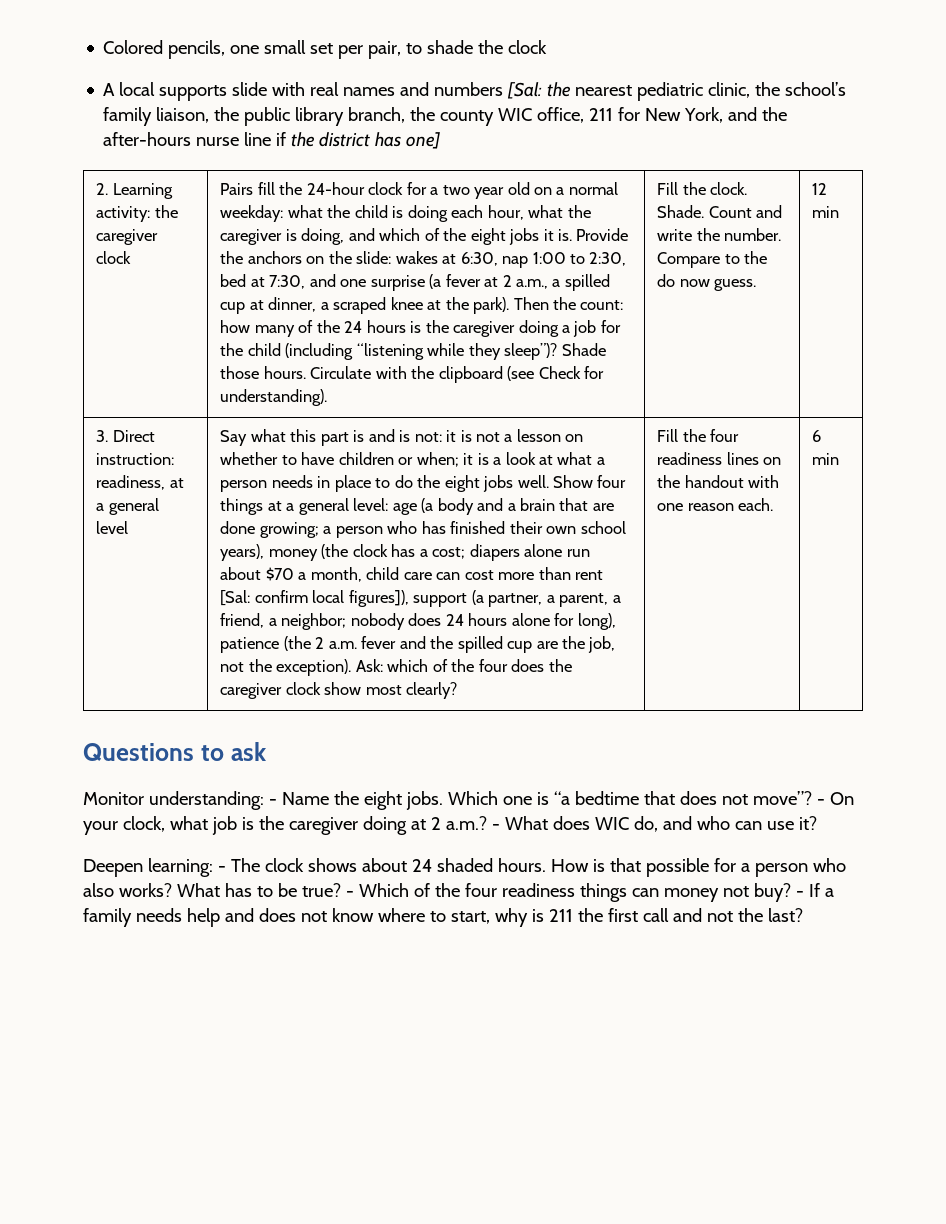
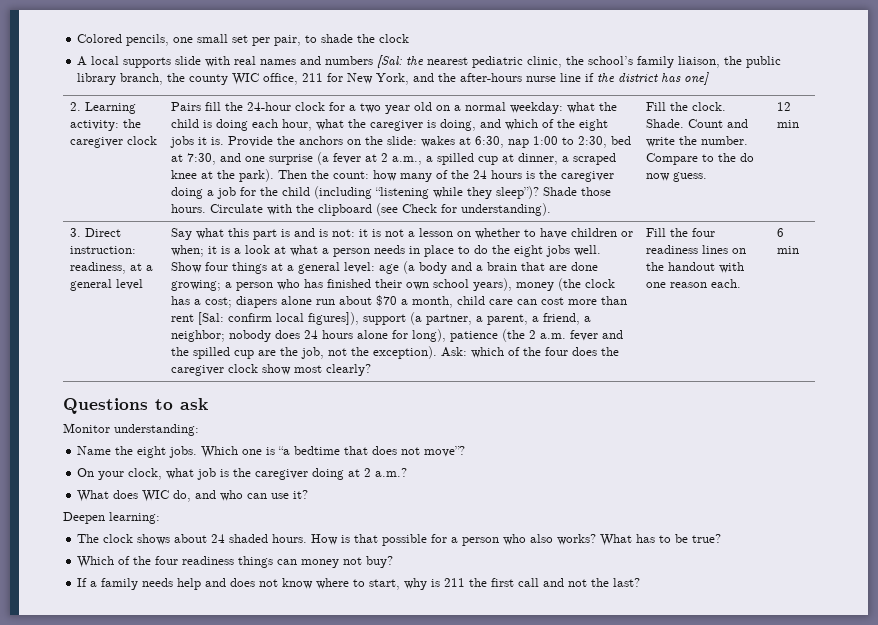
- Monitor understanding: - Name the eight jobs.
+ Monitor understanding:
+ Name the eight jobs.
- Which one is “a bedtime that does not move”? - On your clock, what job is the caregiver doing at 2 a.m.? - What does WIC do, and who can use it?
+ Which one is “a bedtime that does not move”?
+ On your clock, what job is the caregiver doing at 2 a.m.?
+ What does WIC do, and who can use it?
- Deepen learning: - The clock shows about 24 shaded hours.
+ Deepen learning:
+ The clock shows about 24 shaded hours.
- What has to be true? - Which of the four readiness things can money not buy? - If a family needs help and does not know where to start, why is 211 the first call and not the last?
+ What has to be true?
+ Which of the four readiness things can money not buy?
+ If a family needs help and does not know where to start, why is 211 the first call and not the last?

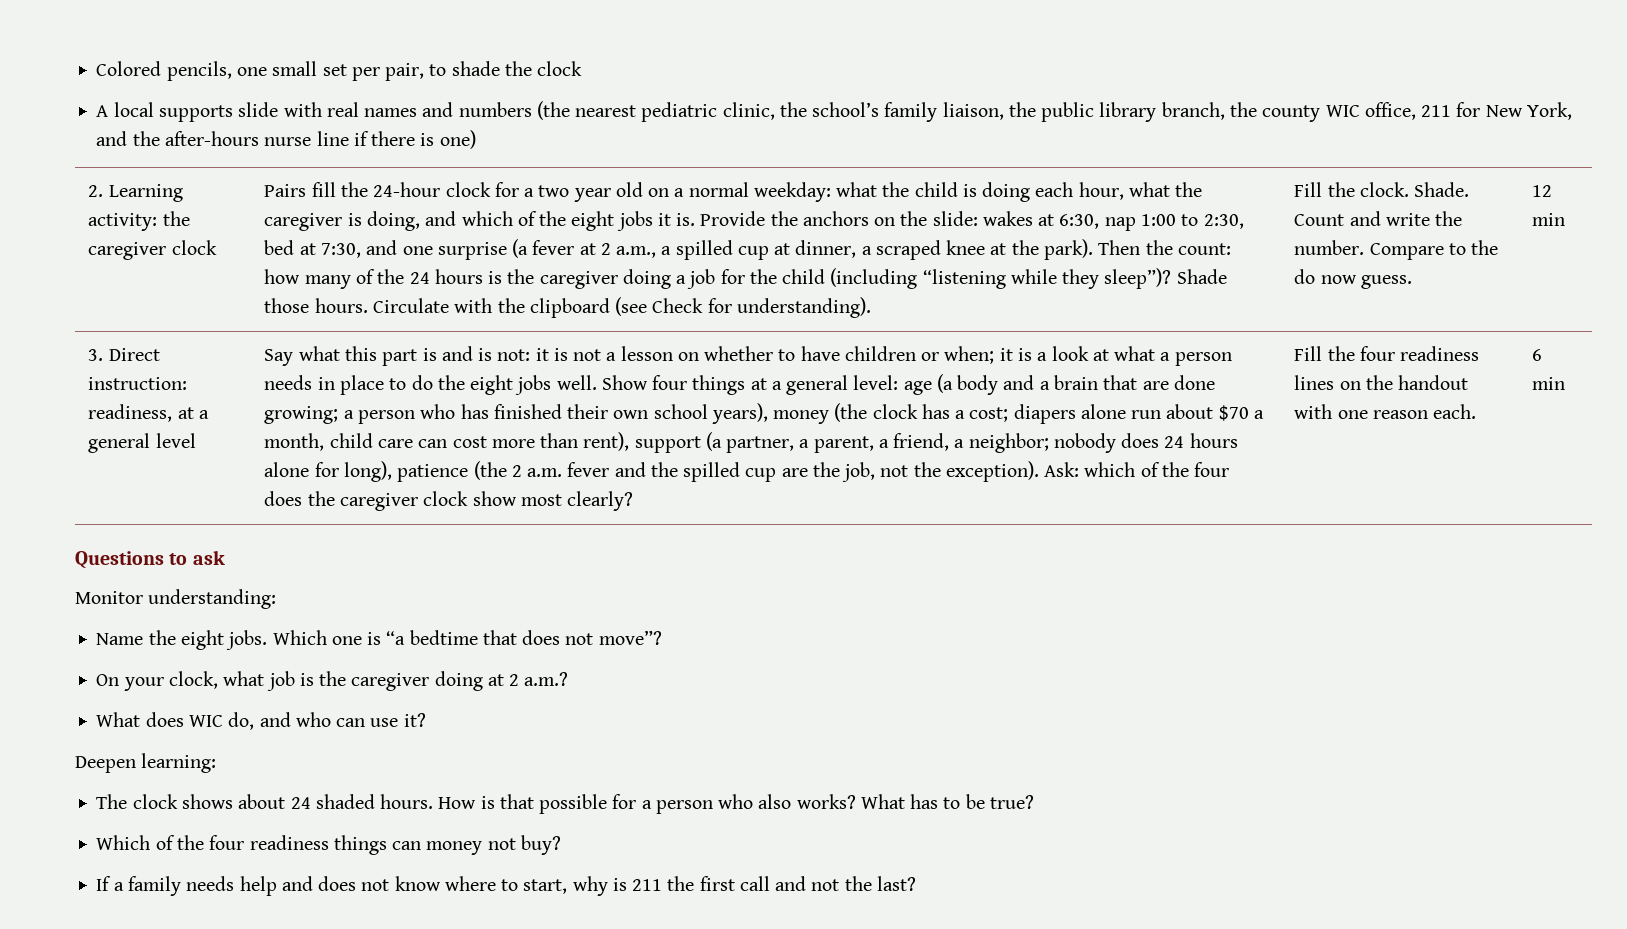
- A local supports slide with real names and numbers [Sal: the nearest pediatric clinic, the school’s family liaison, the public library branch, the county WIC office, 211 for New York, and the after-hours nurse line if the district has one]
+ A local supports slide with real names and numbers (the nearest pediatric clinic, the school’s family liaison, the public library branch, the county WIC office, 211 for New York, and the after-hours nurse line if there is one)
- diapers alone run about $70 a month, child care can cost more than rent [Sal: confirm local figures]), support (a partner, a parent, a friend, a neighbor;
+ diapers alone run about $70 a month, child care can cost more than rent), support (a partner, a parent, a friend, a neighbor;

